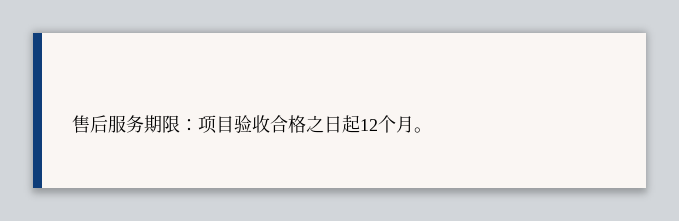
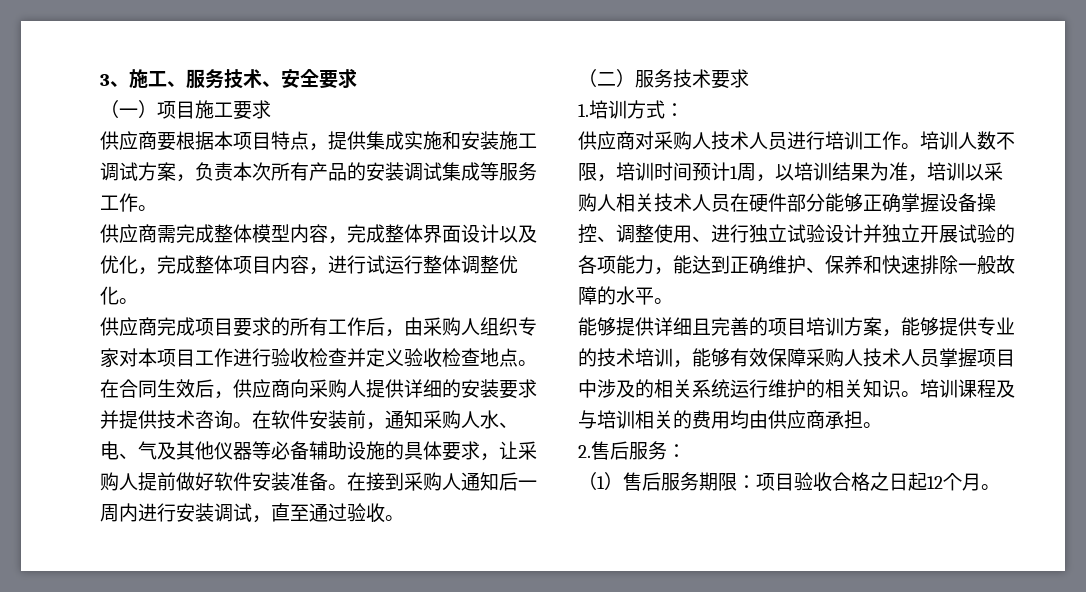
- 售后服务期限：项目验收合格之日起12个月。
+ 3、施工、服务技术、安全要求
+ （一）项目施工要求
+ 供应商要根据本项目特点，提供集成实施和安装施工调试方案，负责本次所有产品的安装调试集成等服务工作。
+ 供应商需完成整体模型内容，完成整体界面设计以及优化，完成整体项目内容，进行试运行整体调整优化。
+ 供应商完成项目要求的所有工作后，由采购人组织专家对本项目工作进行验收检查并定义验收检查地点。在合同生效后，供应商向采购人提供详细的安装要求并提供技术咨询。在软件安装前，通知采购人水、电、气及其他仪器等必备辅助设施的具体要求，让采购人提前做好软件安装准备。在接到采购人通知后一周内进行安装调试，直至通过验收。
+ （二）服务技术要求
+ 1.培训方式：
+ 供应商对采购人技术人员进行培训工作。培训人数不限，培训时间预计1周，以培训结果为准，培训以采购人相关技术人员在硬件部分能够正确掌握设备操控、调整使用、进行独立试验设计并独立开展试验的各项能力，能达到正确维护、保养和快速排除一般故障的水平。
+ 能够提供详细且完善的项目培训方案，能够提供专业的技术培训，能够有效保障采购人技术人员掌握项目中涉及的相关系统运行维护的相关知识。培训课程及与培训相关的费用均由供应商承担。
+ 2.售后服务：
+ （1）售后服务期限：项目验收合格之日起12个月。

